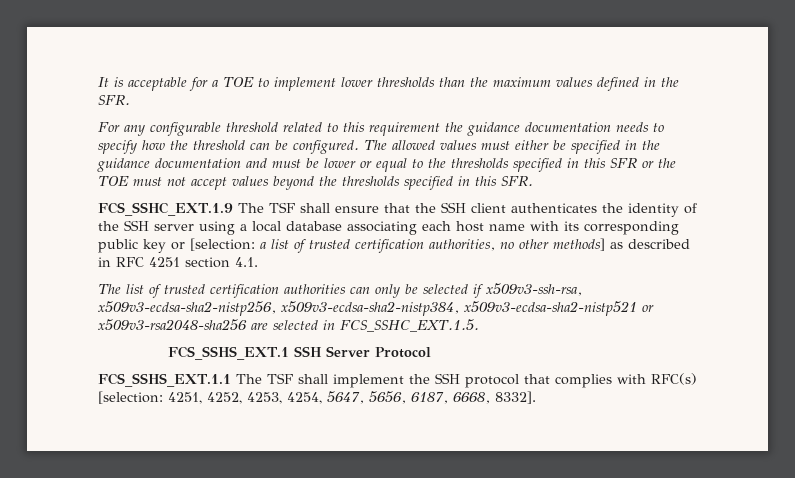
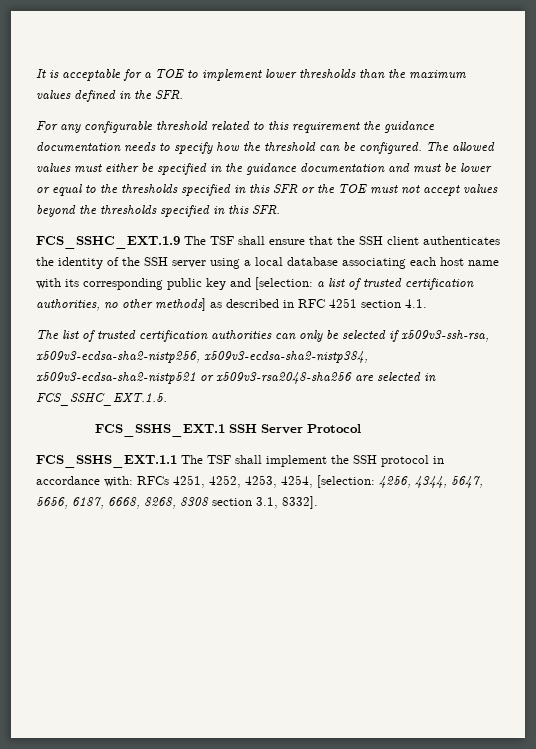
- FCS_SSHC_EXT.1.9 The TSF shall ensure that the SSH client authenticates the identity of the SSH server using a local database associating each host name with its corresponding public key or [selection: a list of trusted certification authorities, no other methods] as described in RFC 4251 section 4.1.
+ FCS_SSHC_EXT.1.9 The TSF shall ensure that the SSH client authenticates the identity of the SSH server using a local database associating each host name with its corresponding public key and [selection: a list of trusted certification authorities, no other methods] as described in RFC 4251 section 4.1.
- FCS_SSHS_EXT.1.1 The TSF shall implement the SSH protocol that complies with RFC(s) [selection: 4251, 4252, 4253, 4254, 5647, 5656, 6187, 6668, 8332].
+ FCS_SSHS_EXT.1.1 The TSF shall implement the SSH protocol in accordance with: RFCs 4251, 4252, 4253, 4254, [selection: 4256, 4344, 5647, 5656, 6187, 6668, 8268, 8308 section 3.1, 8332].

